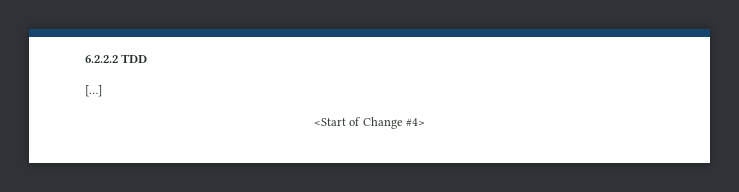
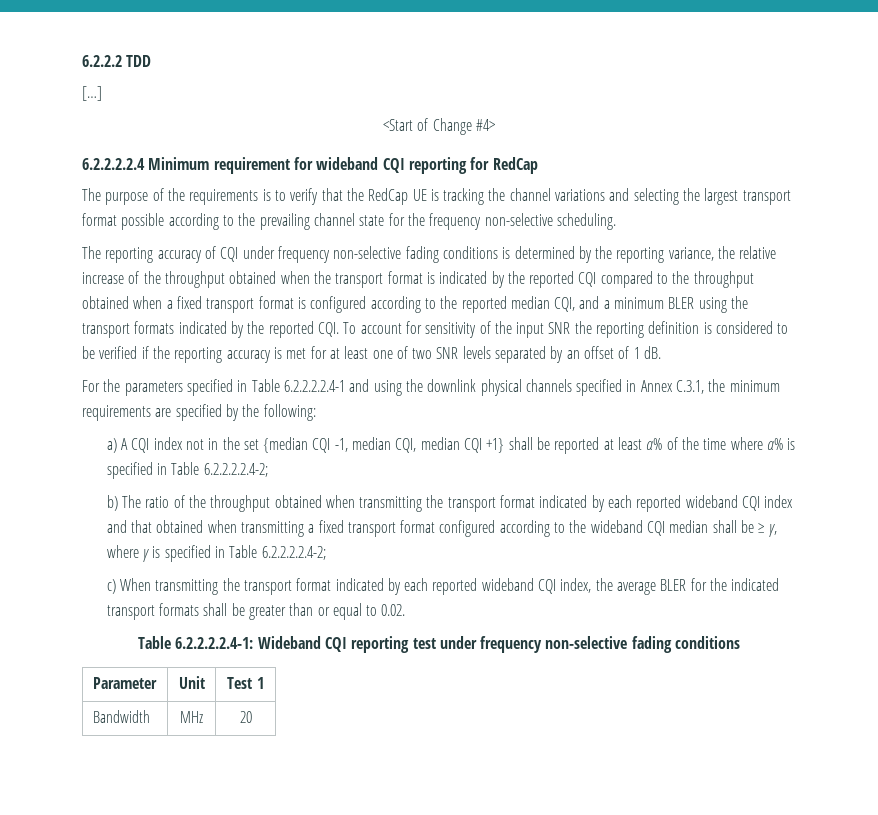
+ 6.2.2.2.2.4 Minimum requirement for wideband CQI reporting for RedCap
+ The purpose of the requirements is to verify that the RedCap UE is tracking the channel variations and selecting the largest transport format possible according to the prevailing channel state for the frequency non-selective scheduling.
+ The reporting accuracy of CQI under frequency non-selective fading conditions is determined by the reporting variance, the relative increase of the throughput obtained when the transport format is indicated by the reported CQI compared to the throughput obtained when a fixed transport format is configured according to the reported median CQI, and a minimum BLER using the transport formats indicated by the reported CQI. To account for sensitivity of the input SNR the reporting definition is considered to be verified if the reporting accuracy is met for at least one of two SNR levels separated by an offset of 1 dB.
+ For the parameters specified in Table 6.2.2.2.2.4-1 and using the downlink physical channels specified in Annex C.3.1, the minimum requirements are specified by the following:
+ a) A CQI index not in the set {median CQI -1, median CQI, median CQI +1} shall be reported at least α% of the time where α% is specified in Table 6.2.2.2.2.4-2;
+ b) The ratio of the throughput obtained when transmitting the transport format indicated by each reported wideband CQI index and that obtained when transmitting a fixed transport format configured according to the wideband CQI median shall be ≥ γ, where γ is specified in Table 6.2.2.2.2.4-2;
+ c) When transmitting the transport format indicated by each reported wideband CQI index, the average BLER for the indicated transport formats shall be greater than or equal to 0.02.
+ Table 6.2.2.2.2.4-1: Wideband CQI reporting test under frequency non-selective fading conditions
+ Parameter | Unit | Test 1
+ Bandwidth | MHz | 20

